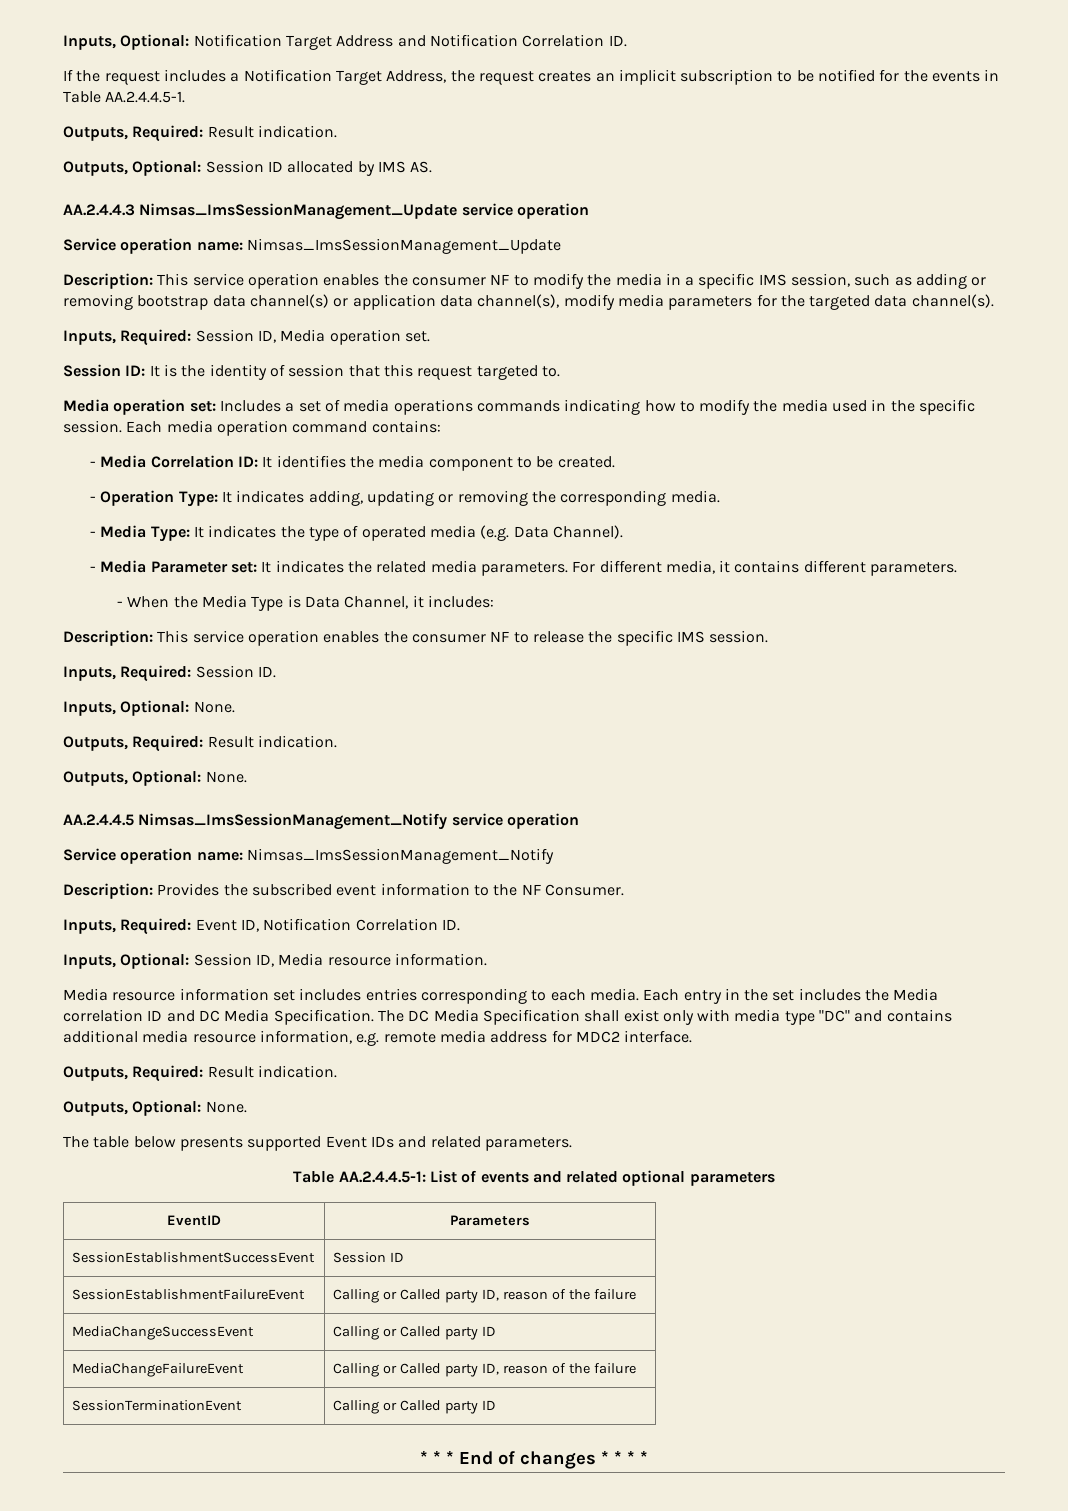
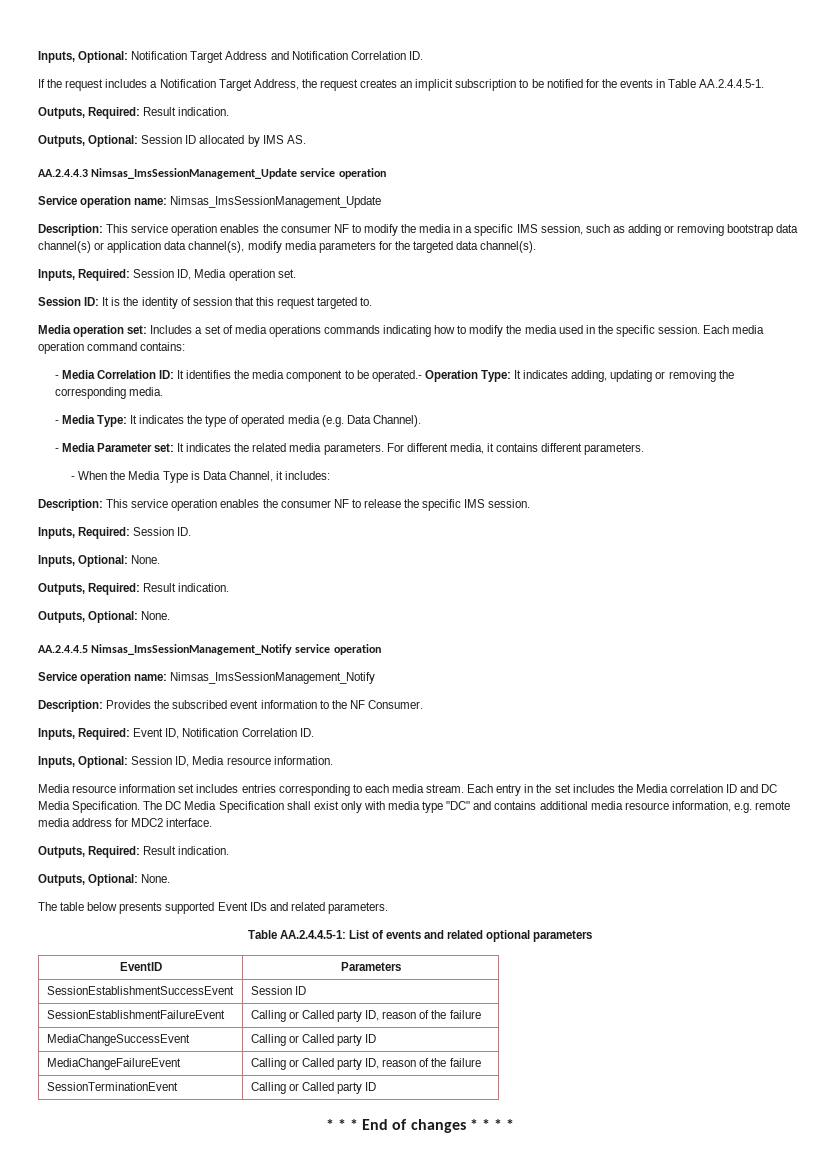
- - Media Correlation ID: It identifies the media component to be created.
- - Operation Type: It indicates adding, updating or removing the corresponding media.
+ - Media Correlation ID: It identifies the media component to be operated.- Operation Type: It indicates adding, updating or removing the corresponding media.
- Media resource information set includes entries corresponding to each media.
+ Media resource information set includes entries corresponding to each media stream.

